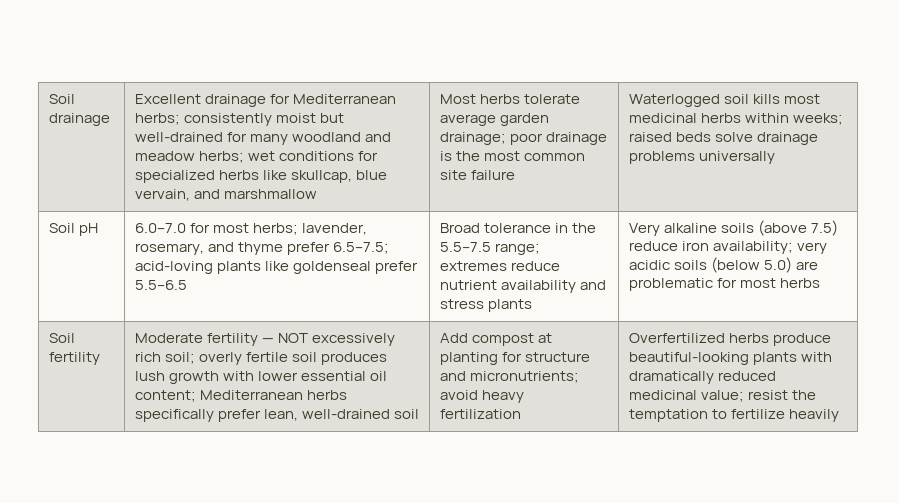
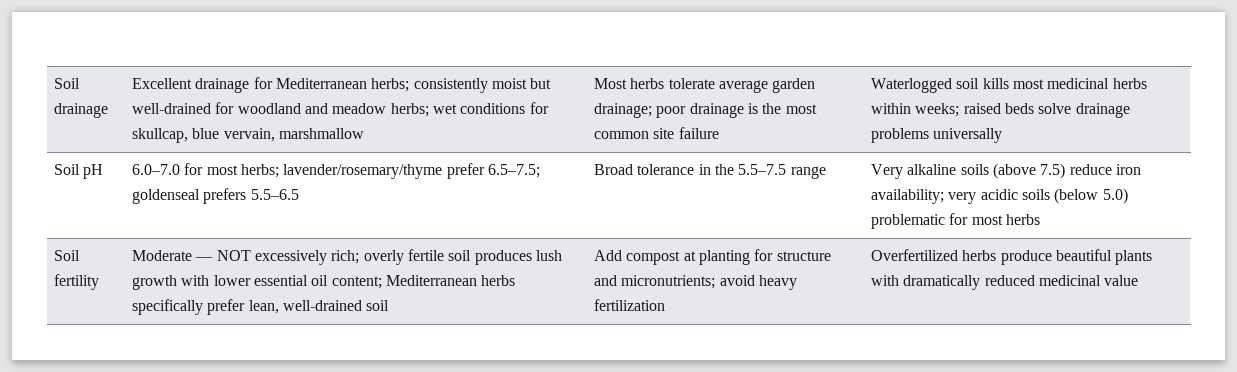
- Excellent drainage for Mediterranean herbs; consistently moist but well-drained for many woodland and meadow herbs; wet conditions for specialized herbs like skullcap, blue vervain, and marshmallow
+ Excellent drainage for Mediterranean herbs; consistently moist but well-drained for woodland and meadow herbs; wet conditions for skullcap, blue vervain, marshmallow
- 6.0–7.0 for most herbs; lavender, rosemary, and thyme prefer 6.5–7.5; acid-loving plants like goldenseal prefer 5.5–6.5
+ 6.0–7.0 for most herbs; lavender/rosemary/thyme prefer 6.5–7.5; goldenseal prefers 5.5–6.5
- Broad tolerance in the 5.5–7.5 range; extremes reduce nutrient availability and stress plants
+ Broad tolerance in the 5.5–7.5 range
- Very alkaline soils (above 7.5) reduce iron availability; very acidic soils (below 5.0) are problematic for most herbs
+ Very alkaline soils (above 7.5) reduce iron availability; very acidic soils (below 5.0) problematic for most herbs
- Moderate fertility — NOT excessively rich soil; overly fertile soil produces lush growth with lower essential oil content; Mediterranean herbs specifically prefer lean, well-drained soil
+ Moderate — NOT excessively rich; overly fertile soil produces lush growth with lower essential oil content; Mediterranean herbs specifically prefer lean, well-drained soil
- Overfertilized herbs produce beautiful-looking plants with dramatically reduced medicinal value; resist the temptation to fertilize heavily
+ Overfertilized herbs produce beautiful plants with dramatically reduced medicinal value

